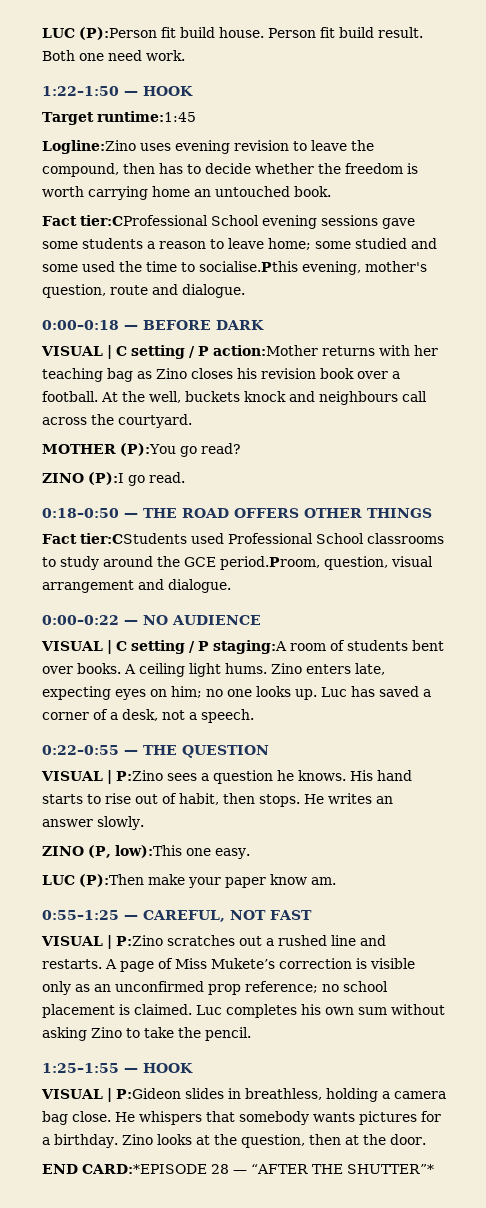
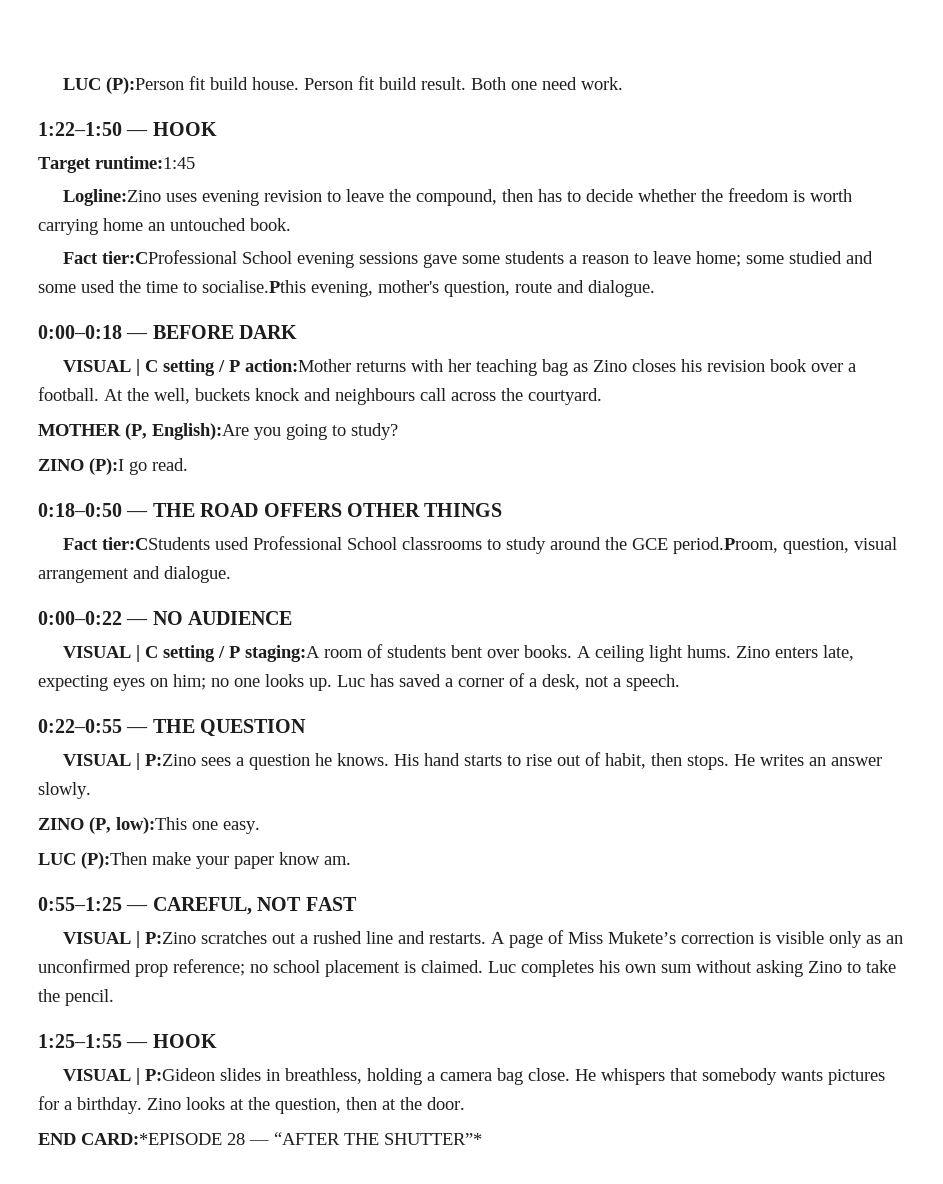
- MOTHER (P):You go read?
+ MOTHER (P, English):Are you going to study?

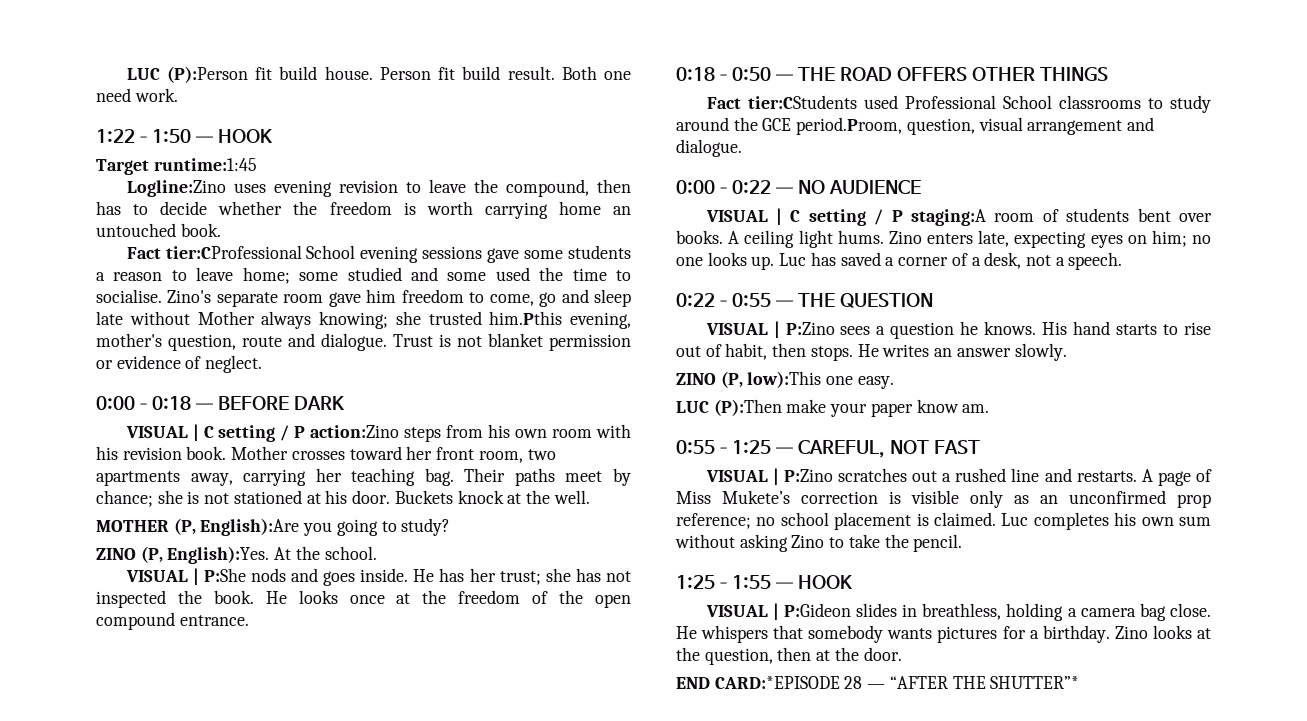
- Fact tier:CProfessional School evening sessions gave some students a reason to leave home; some studied and some used the time to socialise.Pthis evening, mother's question, route and dialogue.
+ Fact tier:CProfessional School evening sessions gave some students a reason to leave home; some studied and some used the time to socialise. Zino's separate room gave him freedom to come, go and sleep late without Mother always knowing; she trusted him.Pthis evening, mother's question, route and dialogue. Trust is not blanket permission or evidence of neglect.
- VISUAL | C setting / P action:Mother returns with her teaching bag as Zino closes his revision book over a football. At the well, buckets knock and neighbours call across the courtyard.
+ VISUAL | C setting / P action:Zino steps from his own room with his revision book. Mother crosses toward her front room, two apartments away, carrying her teaching bag. Their paths meet by chance; she is not stationed at his door. Buckets knock at the well.
- ZINO (P):I go read.
+ ZINO (P, English):Yes. At the school.
+ VISUAL | P:She nods and goes inside. He has her trust; she has not inspected the book. He looks once at the freedom of the open compound entrance.

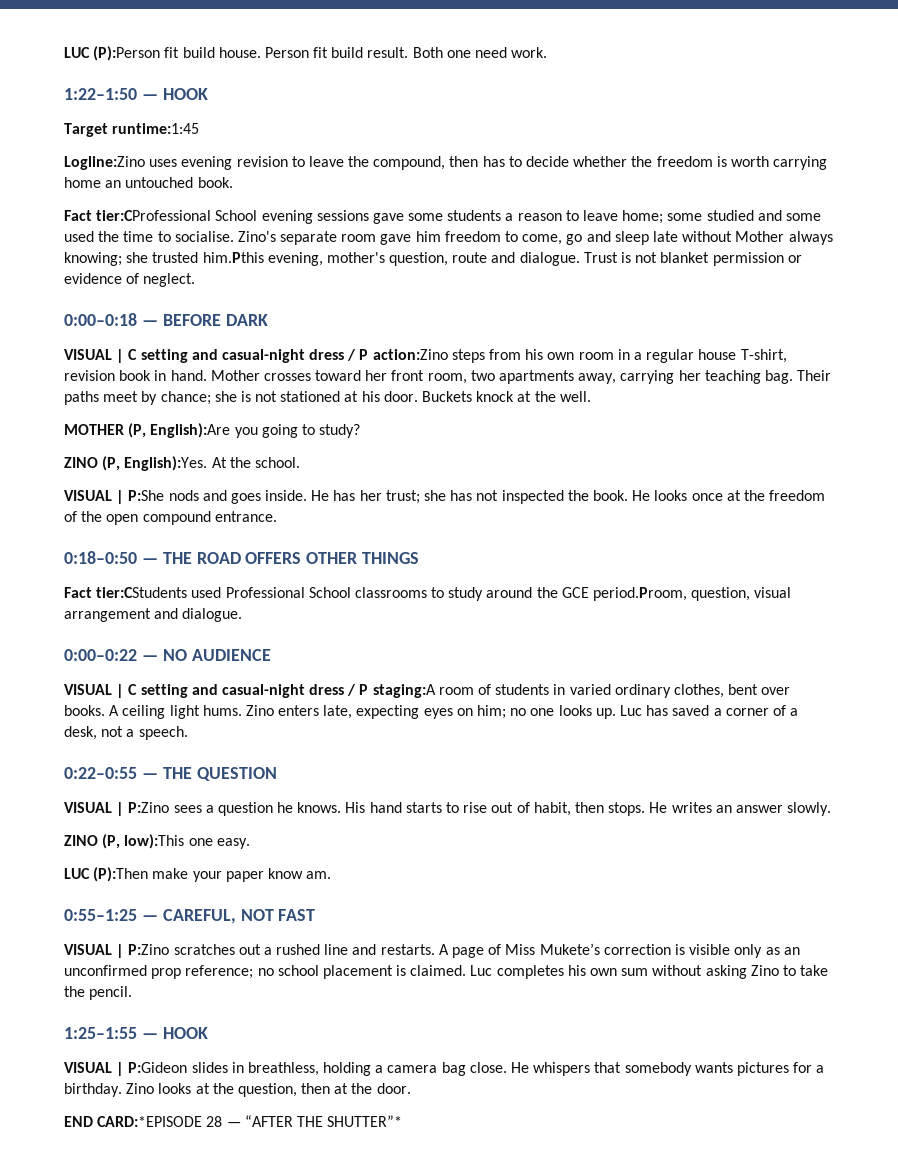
- VISUAL | C setting / P action:Zino steps from his own room with his revision book.
+ VISUAL | C setting and casual-night dress / P action:Zino steps from his own room in a regular house T-shirt, revision book in hand.
- VISUAL | C setting / P staging:A room of students bent over books.
+ VISUAL | C setting and casual-night dress / P staging:A room of students in varied ordinary clothes, bent over books.

